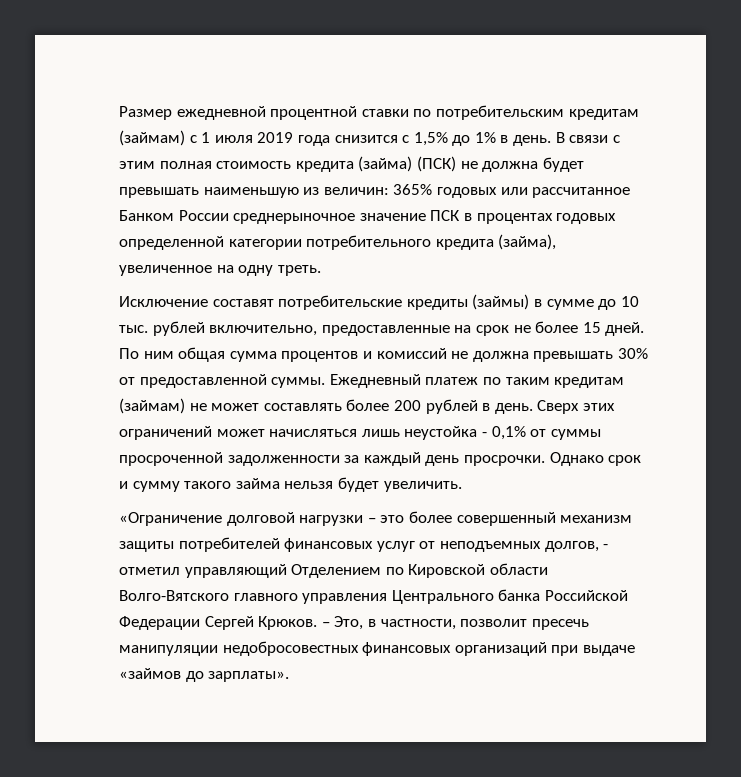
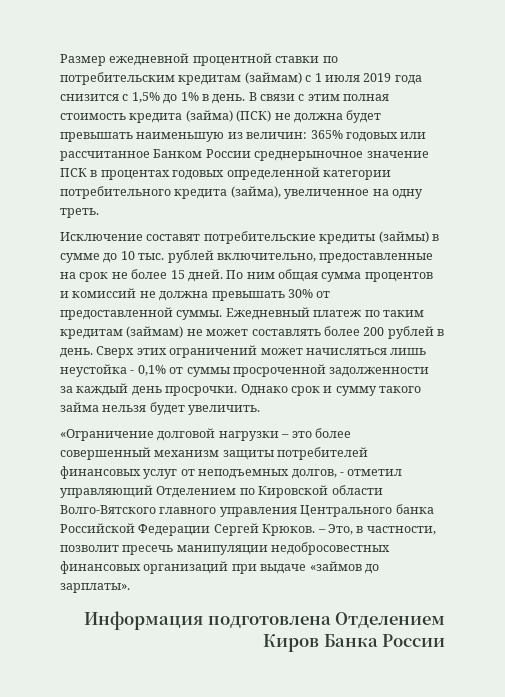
+ Информация подготовлена Отделением Киров Банка России

